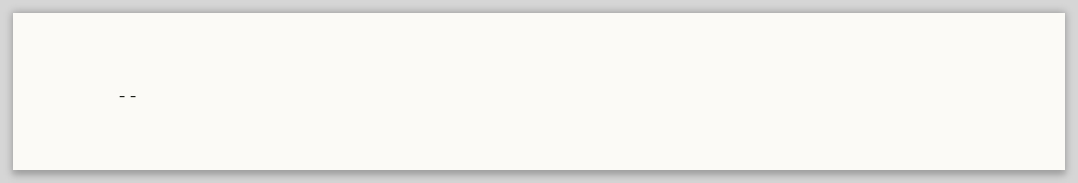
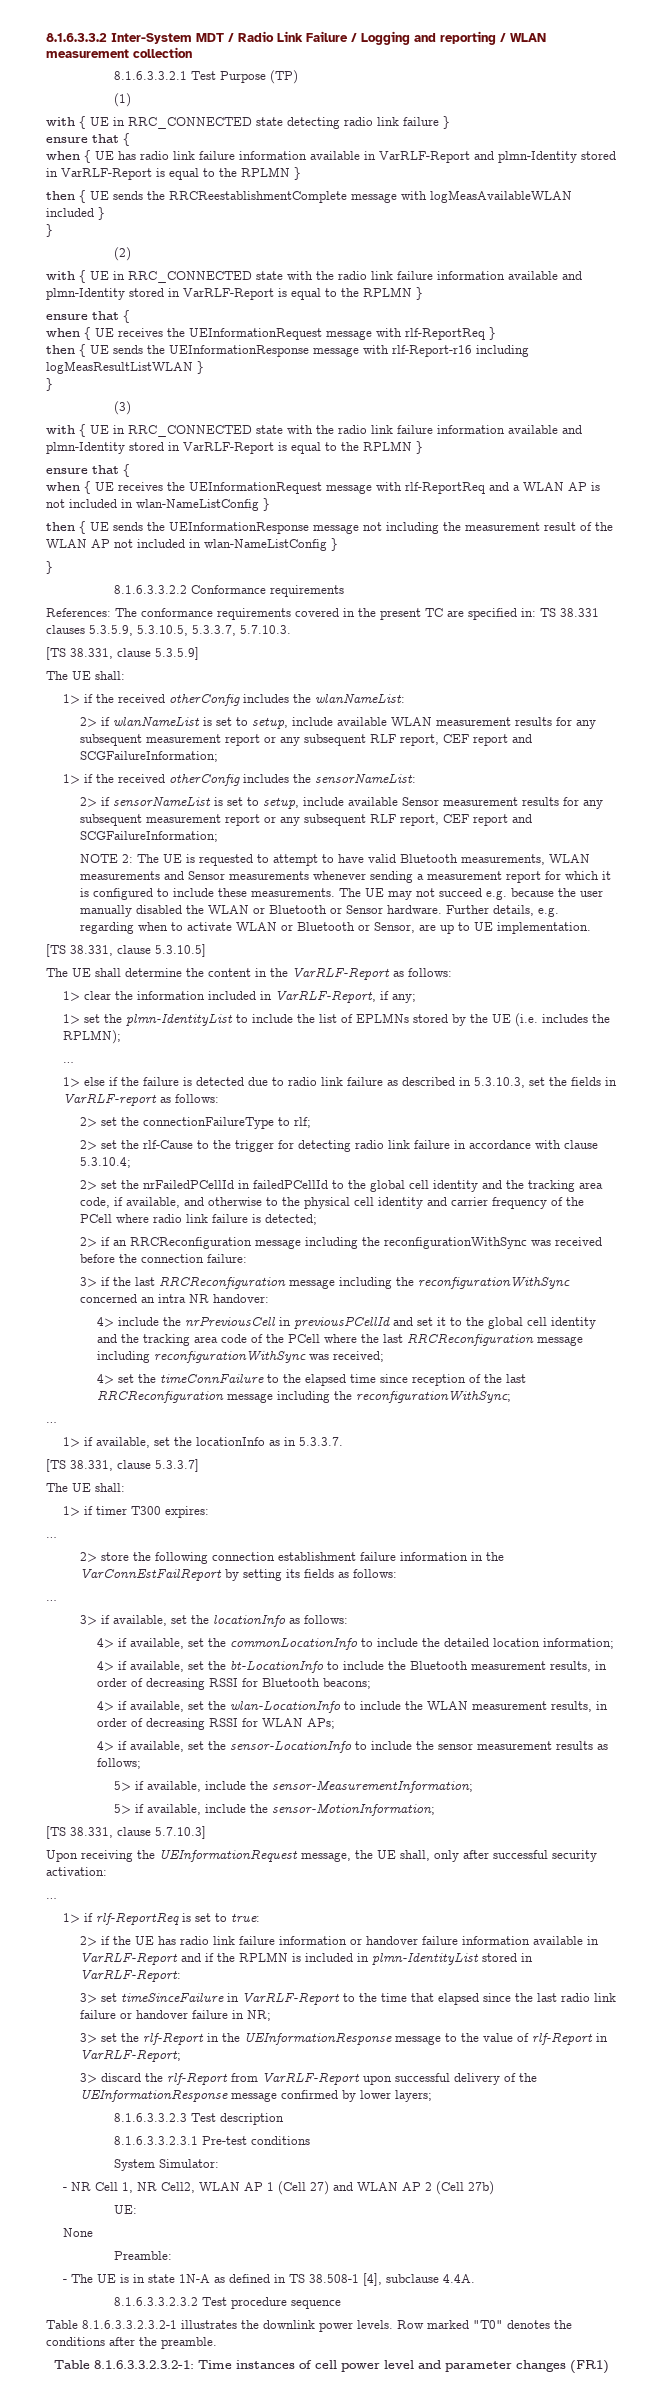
- - -
+ 8.1.6.3.3.2 Inter-System MDT / Radio Link Failure / Logging and reporting / WLAN measurement collection
+ 8.1.6.3.3.2.1 Test Purpose (TP)
+ (1)
+ with { UE in RRC_CONNECTED state detecting radio link failure }
+ ensure that {
+ when { UE has radio link failure information available in VarRLF-Report and plmn-Identity stored in VarRLF-Report is equal to the RPLMN }
+ then { UE sends the RRCReestablishmentComplete message with logMeasAvailableWLAN included }
+ }
+ (2)
+ with { UE in RRC_CONNECTED state with the radio link failure information available and plmn-Identity stored in VarRLF-Report is equal to the RPLMN }
+ ensure that {
+ when { UE receives the UEInformationRequest message with rlf-ReportReq }
+ then { UE sends the UEInformationResponse message with rlf-Report-r16 including logMeasResultListWLAN }
+ }
+ (3)
+ with { UE in RRC_CONNECTED state with the radio link failure information available and plmn-Identity stored in VarRLF-Report is equal to the RPLMN }
+ ensure that {
+ when { UE receives the UEInformationRequest message with rlf-ReportReq and a WLAN AP is not included in wlan-NameListConfig }
+ then { UE sends the UEInformationResponse message not including the measurement result of the WLAN AP not included in wlan-NameListConfig }
+ }
+ 8.1.6.3.3.2.2 Conformance requirements
+ References: The conformance requirements covered in the present TC are specified in: TS 38.331 clauses 5.3.5.9, 5.3.10.5, 5.3.3.7, 5.7.10.3.
+ [TS 38.331, clause 5.3.5.9]
+ The UE shall:
+ 1> if the received otherConfig includes the wlanNameList:
+ 2> if wlanNameList is set to setup, include available WLAN measurement results for any subsequent measurement report or any subsequent RLF report, CEF report and SCGFailureInformation;
+ 1> if the received otherConfig includes the sensorNameList:
+ 2> if sensorNameList is set to setup, include available Sensor measurement results for any subsequent measurement report or any subsequent RLF report, CEF report and SCGFailureInformation;
+ NOTE 2: The UE is requested to attempt to have valid Bluetooth measurements, WLAN measurements and Sensor measurements whenever sending a measurement report for which it is configured to include these measurements. The UE may not succeed e.g. because the user manually disabled the WLAN or Bluetooth or Sensor hardware. Further details, e.g. regarding when to activate WLAN or Bluetooth or Sensor, are up to UE implementation.
+ [TS 38.331, clause 5.3.10.5]
+ The UE shall determine the content in the VarRLF-Report as follows:
+ 1> clear the information included in VarRLF-Report, if any;
+ 1> set the plmn-IdentityList to include the list of EPLMNs stored by the UE (i.e. includes the RPLMN);
+ …
+ 1> else if the failure is detected due to radio link failure as described in 5.3.10.3, set the fields in VarRLF-report as follows:
+ 2> set the connectionFailureType to rlf;
+ 2> set the rlf-Cause to the trigger for detecting radio link failure in accordance with clause 5.3.10.4;
+ 2> set the nrFailedPCellId in failedPCellId to the global cell identity and the tracking area code, if available, and otherwise to the physical cell identity and carrier frequency of the PCell where radio link failure is detected;
+ 2> if an RRCReconfiguration message including the reconfigurationWithSync was received before the connection failure:
+ 3> if the last RRCReconfiguration message including the reconfigurationWithSync concerned an intra NR handover:
+ 4> include the nrPreviousCell in previousPCellId and set it to the global cell identity and the tracking area code of the PCell where the last RRCReconfiguration message including reconfigurationWithSync was received;
+ 4> set the timeConnFailure to the elapsed time since reception of the last RRCReconfiguration message including the reconfigurationWithSync;
+ …
+ 1> if available, set the locationInfo as in 5.3.3.7.
+ [TS 38.331, clause 5.3.3.7]
+ The UE shall:
+ 1> if timer T300 expires:
+ …
+ 2> store the following connection establishment failure information in the VarConnEstFailReport by setting its fields as follows:
+ …
+ 3> if available, set the locationInfo as follows:
+ 4> if available, set the commonLocationInfo to include the detailed location information;
+ 4> if available, set the bt-LocationInfo to include the Bluetooth measurement results, in order of decreasing RSSI for Bluetooth beacons;
+ 4> if available, set the wlan-LocationInfo to include the WLAN measurement results, in order of decreasing RSSI for WLAN APs;
+ 4> if available, set the sensor-LocationInfo to include the sensor measurement results as follows;
+ 5> if available, include the sensor-MeasurementInformation;
+ 5> if available, include the sensor-MotionInformation;
+ [TS 38.331, clause 5.7.10.3]
+ Upon receiving the UEInformationRequest message, the UE shall, only after successful security activation:
+ …
+ 1> if rlf-ReportReq is set to true:
+ 2> if the UE has radio link failure information or handover failure information available in VarRLF-Report and if the RPLMN is included in plmn-IdentityList stored in VarRLF-Report:
+ 3> set timeSinceFailure in VarRLF-Report to the time that elapsed since the last radio link failure or handover failure in NR;
+ 3> set the rlf-Report in the UEInformationResponse message to the value of rlf-Report in VarRLF-Report;
+ 3> discard the rlf-Report from VarRLF-Report upon successful delivery of the UEInformationResponse message confirmed by lower layers;
+ 8.1.6.3.3.2.3 Test description
+ 8.1.6.3.3.2.3.1 Pre-test conditions
+ System Simulator:
+ - NR Cell 1, NR Cell2, WLAN AP 1 (Cell 27) and WLAN AP 2 (Cell 27b)
+ UE:
+ None
+ Preamble:
+ - The UE is in state 1N-A as defined in TS 38.508-1 [4], subclause 4.4A.
+ 8.1.6.3.3.2.3.2 Test procedure sequence
+ Table 8.1.6.3.3.2.3.2-1 illustrates the downlink power levels. Row marked "T0" denotes the conditions after the preamble.
+ Table 8.1.6.3.3.2.3.2-1: Time instances of cell power level and parameter changes (FR1)

